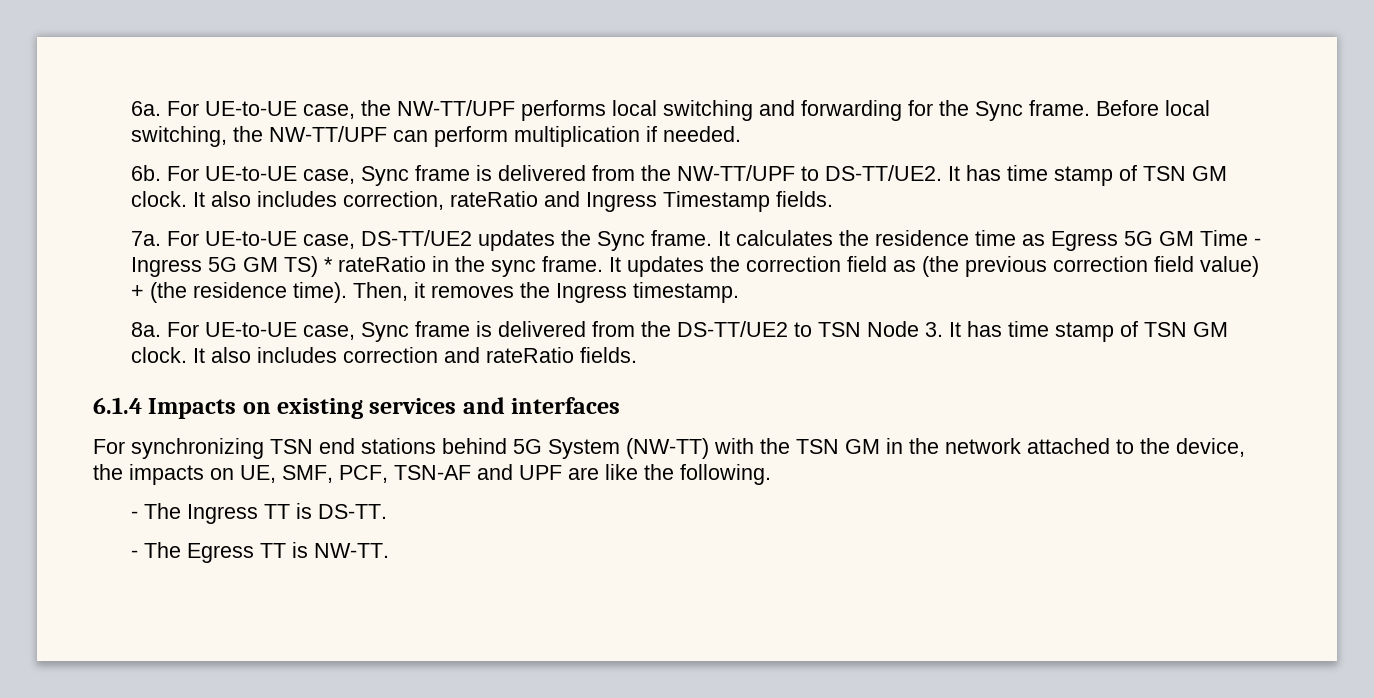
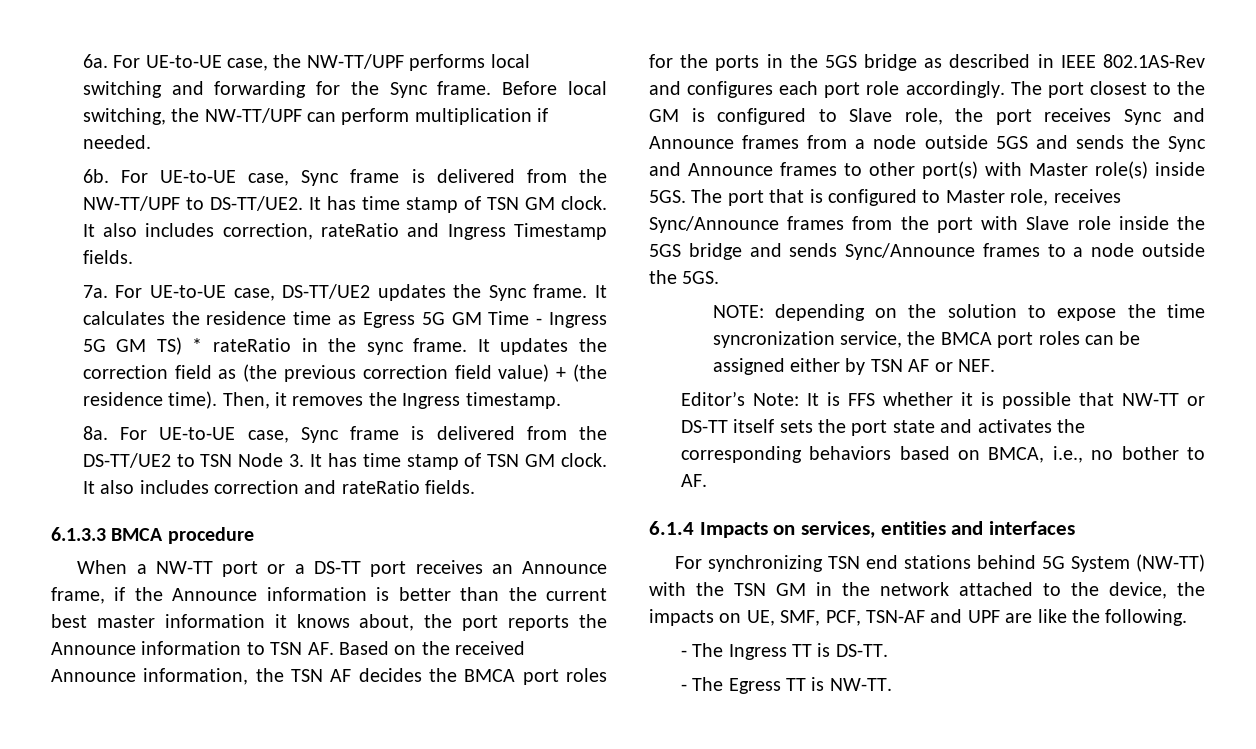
+ 6.1.3.3 BMCA procedure
+ When a NW-TT port or a DS-TT port receives an Announce frame, if the Announce information is better than the current best master information it knows about, the port reports the Announce information to TSN AF. Based on the received Announce information, the TSN AF decides the BMCA port roles for the ports in the 5GS bridge as described in IEEE 802.1AS-Rev and configures each port role accordingly. The port closest to the GM is configured to Slave role, the port receives Sync and Announce frames from a node outside 5GS and sends the Sync and Announce frames to other port(s) with Master role(s) inside 5GS. The port that is configured to Master role, receives Sync/Announce frames from the port with Slave role inside the 5GS bridge and sends Sync/Announce frames to a node outside the 5GS.
+ NOTE: depending on the solution to expose the time syncronization service, the BMCA port roles can be assigned either by TSN AF or NEF.
+ Editor’s Note: It is FFS whether it is possible that NW-TT or DS-TT itself sets the port state and activates the corresponding behaviors based on BMCA, i.e., no bother to AF.
- 6.1.4 Impacts on existing services and interfaces
+ 6.1.4 Impacts on services, entities and interfaces

